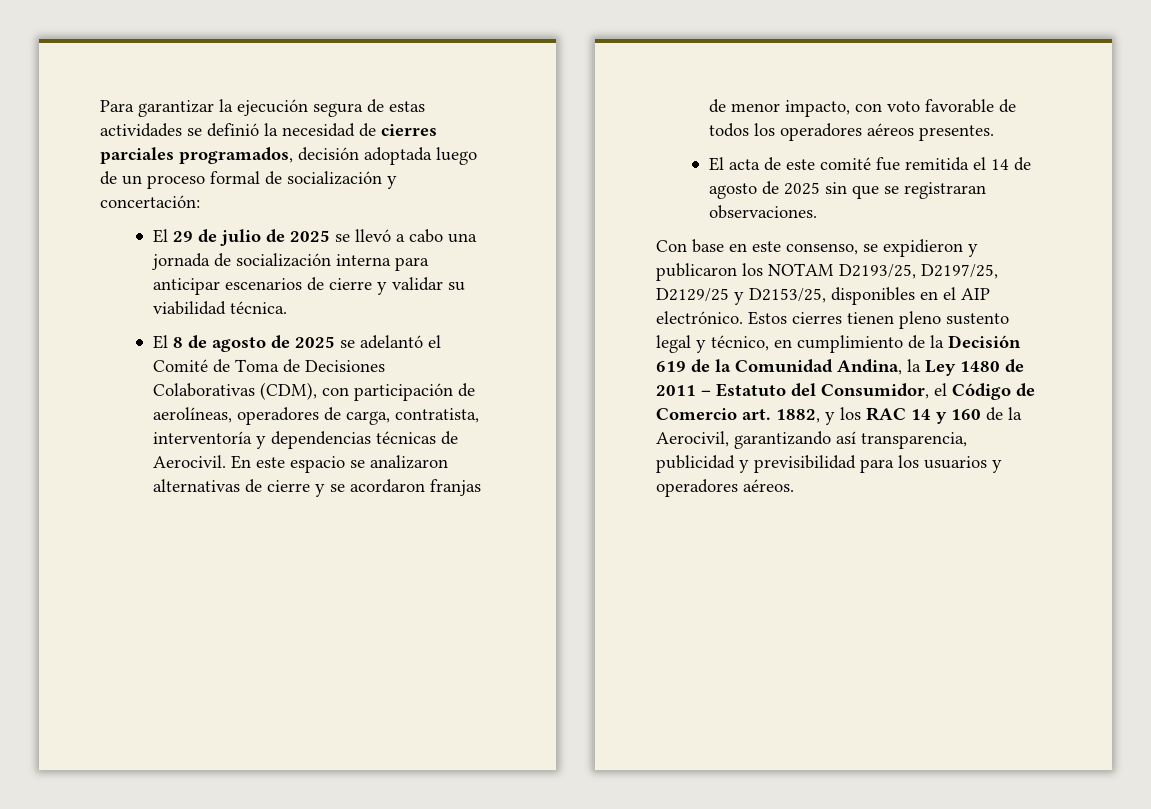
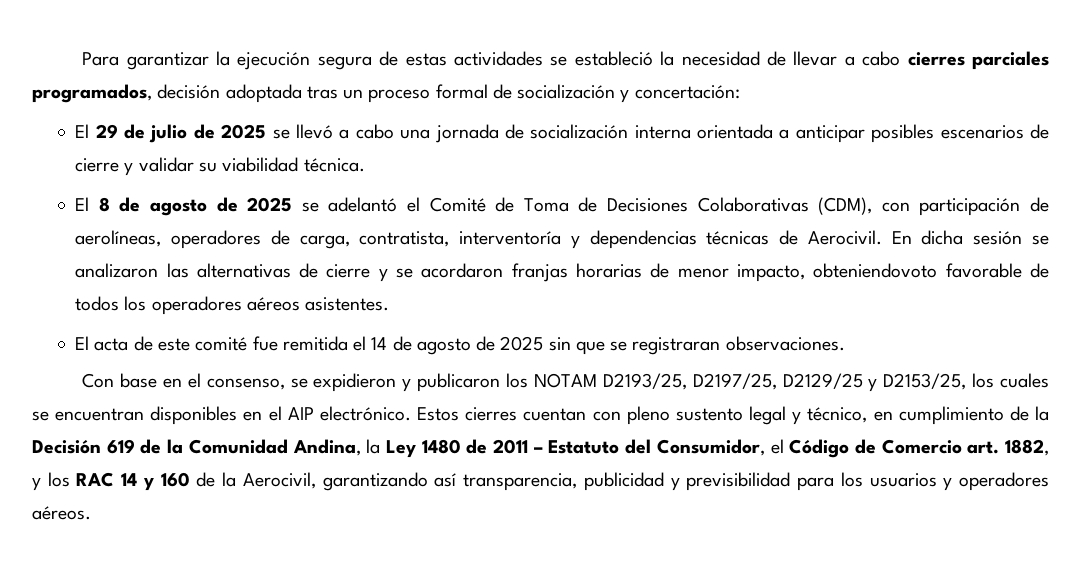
- Para garantizar la ejecución segura de estas actividades se definió la necesidad de cierres parciales programados, decisión adoptada luego de un proceso formal de socialización y concertación:
+ Para garantizar la ejecución segura de estas actividades se estableció la necesidad de llevar a cabo cierres parciales programados, decisión adoptada tras un proceso formal de socialización y concertación:
- El 29 de julio de 2025 se llevó a cabo una jornada de socialización interna para anticipar escenarios de cierre y validar su viabilidad técnica.
+ El 29 de julio de 2025 se llevó a cabo una jornada de socialización interna orientada a anticipar posibles escenarios de cierre y validar su viabilidad técnica.
- En este espacio se analizaron alternativas de cierre y se acordaron franjas de menor impacto, con voto favorable de todos los operadores aéreos presentes.
+ En dicha sesión se analizaron las alternativas de cierre y se acordaron franjas horarias de menor impacto, obteniendovoto favorable de todos los operadores aéreos asistentes.
- Con base en este consenso, se expidieron y publicaron los NOTAM D2193/25, D2197/25, D2129/25 y D2153/25, disponibles en el AIP electrónico.
+ Con base en el consenso, se expidieron y publicaron los NOTAM D2193/25, D2197/25, D2129/25 y D2153/25, los cuales se encuentran disponibles en el AIP electrónico.
- Estos cierres tienen pleno sustento legal y técnico, en cumplimiento de la Decisión 619 de la Comunidad Andina, la Ley 1480 de 2011 – Estatuto del Consumidor, el Código de Comercio art. 1882, y los RAC 14 y 160 de la Aerocivil, garantizando así transparencia, publicidad y previsibilidad para los usuarios y operadores aéreos.
+ Estos cierres cuentan con pleno sustento legal y técnico, en cumplimiento de la Decisión 619 de la Comunidad Andina, la Ley 1480 de 2011 – Estatuto del Consumidor, el Código de Comercio art. 1882, y los RAC 14 y 160 de la Aerocivil, garantizando así transparencia, publicidad y previsibilidad para los usuarios y operadores aéreos.

